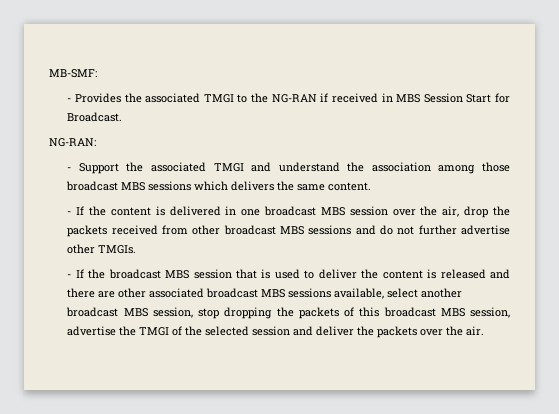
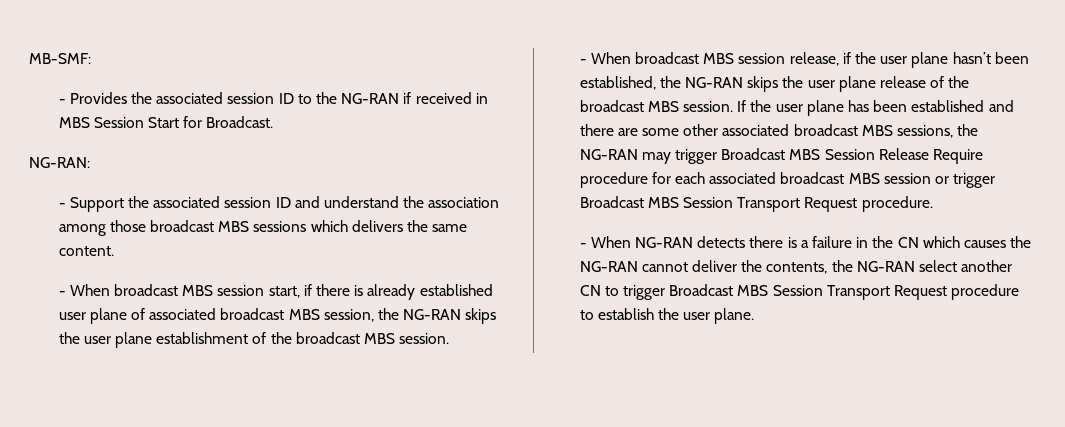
- - Provides the associated TMGI to the NG-RAN if received in MBS Session Start for Broadcast.
+ - Provides the associated session ID to the NG-RAN if received in MBS Session Start for Broadcast.
- - Support the associated TMGI and understand the association among those broadcast MBS sessions which delivers the same content.
+ - Support the associated session ID and understand the association among those broadcast MBS sessions which delivers the same content.
- - If the content is delivered in one broadcast MBS session over the air, drop the packets received from other broadcast MBS sessions and do not further advertise other TMGIs.
- - If the broadcast MBS session that is used to deliver the content is released and there are other associated broadcast MBS sessions available, select another broadcast MBS session, stop dropping the packets of this broadcast MBS session, advertise the TMGI of the selected session and deliver the packets over the air.
+ - When broadcast MBS session start, if there is already established user plane of associated broadcast MBS session, the NG-RAN skips the user plane establishment of the broadcast MBS session.
+ - When broadcast MBS session release, if the user plane hasn’t been established, the NG-RAN skips the user plane release of the broadcast MBS session. If the user plane has been established and there are some other associated broadcast MBS sessions, the NG-RAN may trigger Broadcast MBS Session Release Require procedure for each associated broadcast MBS session or trigger Broadcast MBS Session Transport Request procedure.
+ - When NG-RAN detects there is a failure in the CN which causes the NG-RAN cannot deliver the contents, the NG-RAN select another CN to trigger Broadcast MBS Session Transport Request procedure to establish the user plane.

